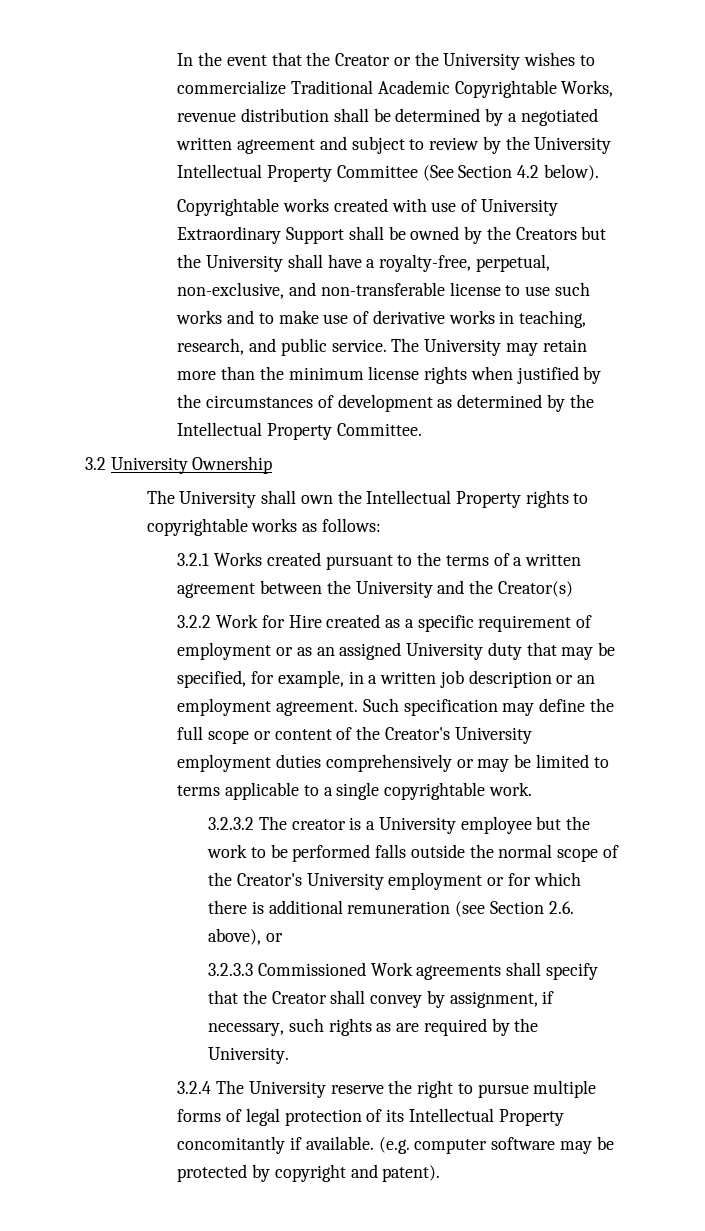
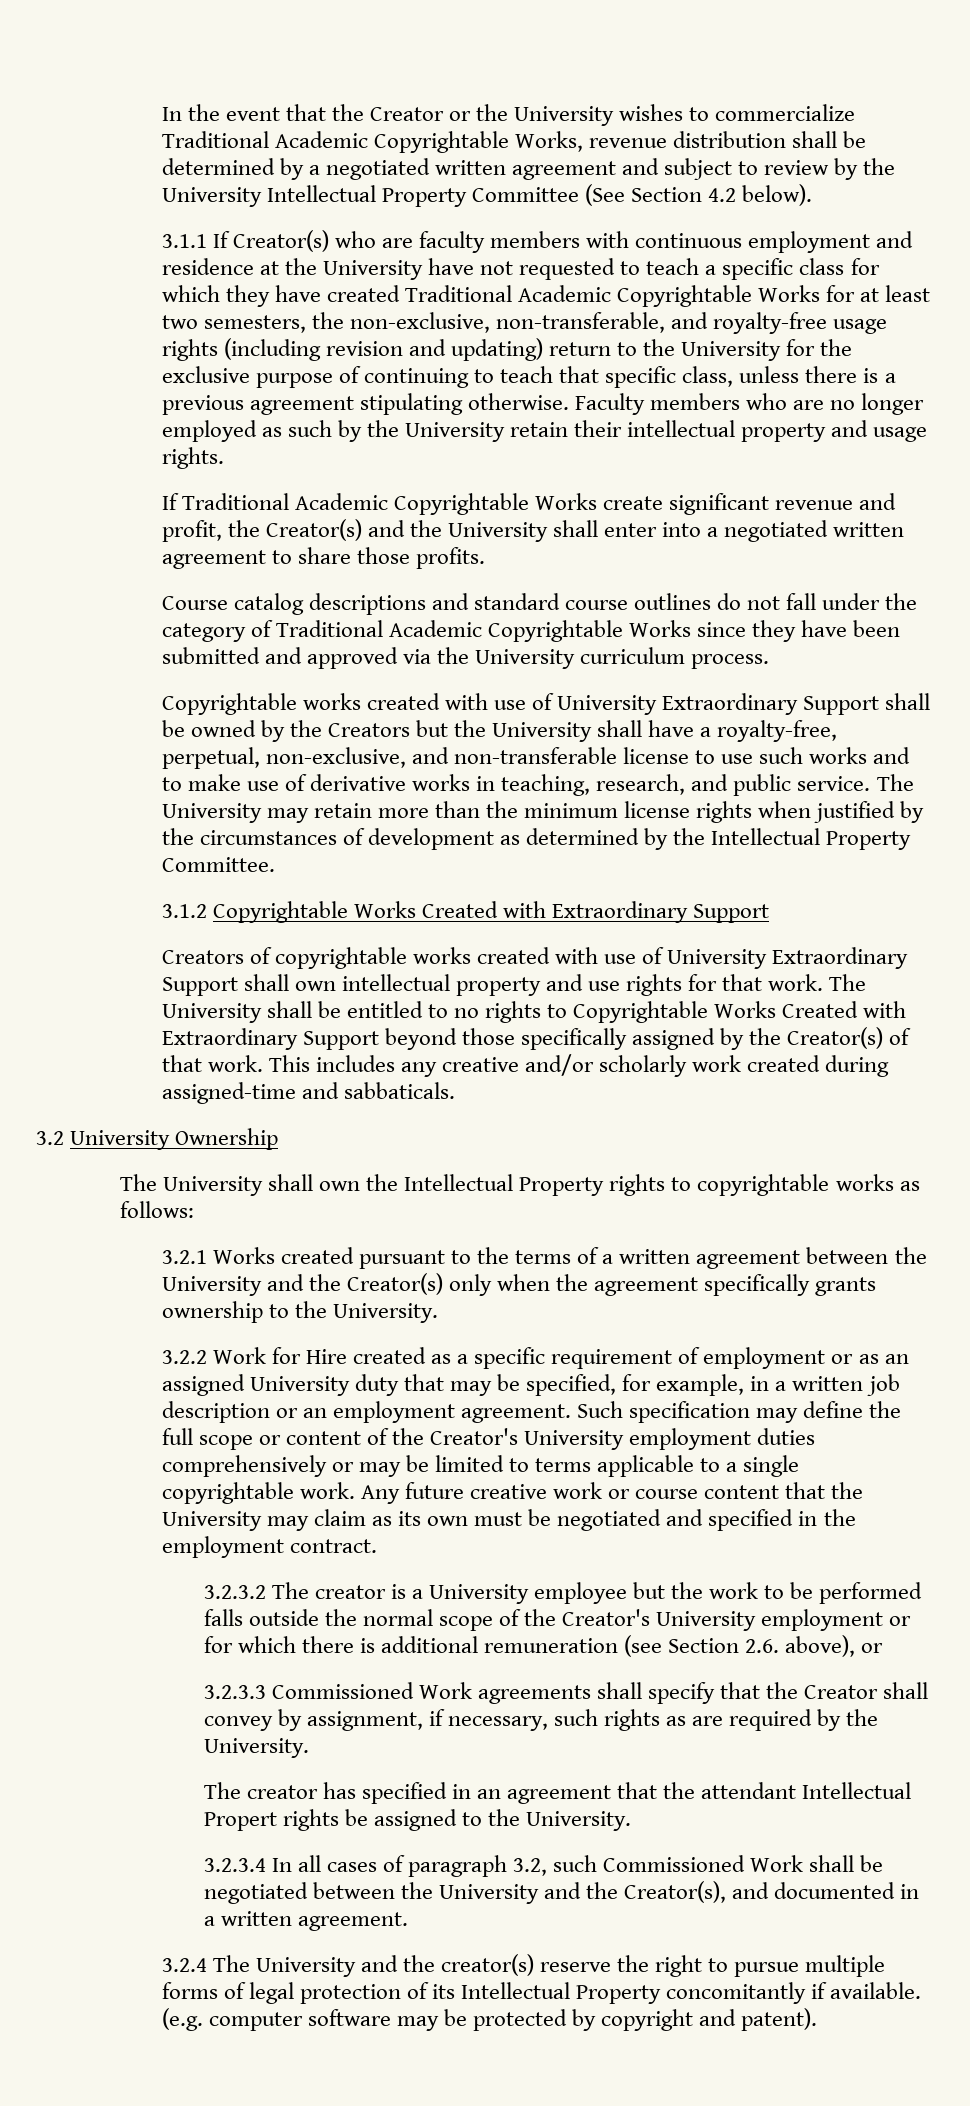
+ 3.1.1 If Creator(s) who are faculty members with continuous employment and residence at the University have not requested to teach a specific class for which they have created Traditional Academic Copyrightable Works for at least two semesters, the non-exclusive, non-transferable, and royalty-free usage rights (including revision and updating) return to the University for the exclusive purpose of continuing to teach that specific class, unless there is a previous agreement stipulating otherwise. Faculty members who are no longer employed as such by the University retain their intellectual property and usage rights.
+ If Traditional Academic Copyrightable Works create significant revenue and profit, the Creator(s) and the University shall enter into a negotiated written agreement to share those profits.
+ Course catalog descriptions and standard course outlines do not fall under the category of Traditional Academic Copyrightable Works since they have been submitted and approved via the University curriculum process.
+ 3.1.2 Copyrightable Works Created with Extraordinary Support
+ Creators of copyrightable works created with use of University Extraordinary Support shall own intellectual property and use rights for that work. The University shall be entitled to no rights to Copyrightable Works Created with Extraordinary Support beyond those specifically assigned by the Creator(s) of that work. This includes any creative and/or scholarly work created during assigned-time and sabbaticals.
- 3.2.1 Works created pursuant to the terms of a written agreement between the University and the Creator(s)
+ 3.2.1 Works created pursuant to the terms of a written agreement between the University and the Creator(s) only when the agreement specifically grants ownership to the University.
+ Any future creative work or course content that the University may claim as its own must be negotiated and specified in the employment contract.
+ The creator has specified in an agreement that the attendant Intellectual Propert rights be assigned to the University.
+ 3.2.3.4 In all cases of paragraph 3.2, such Commissioned Work shall be negotiated between the University and the Creator(s), and documented in a written agreement.
- 3.2.4 The University reserve the right to pursue multiple forms of legal protection of its Intellectual Property concomitantly if available.
+ 3.2.4 The University and the creator(s) reserve the right to pursue multiple forms of legal protection of its Intellectual Property concomitantly if available.

